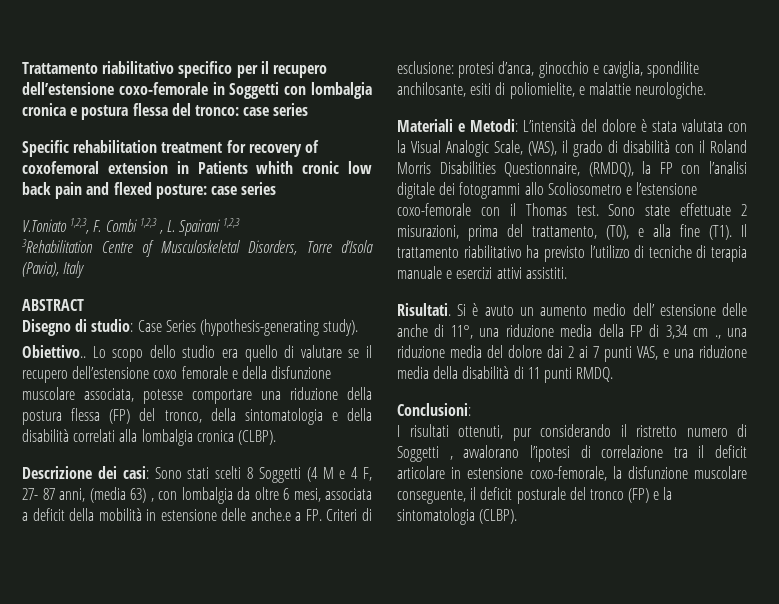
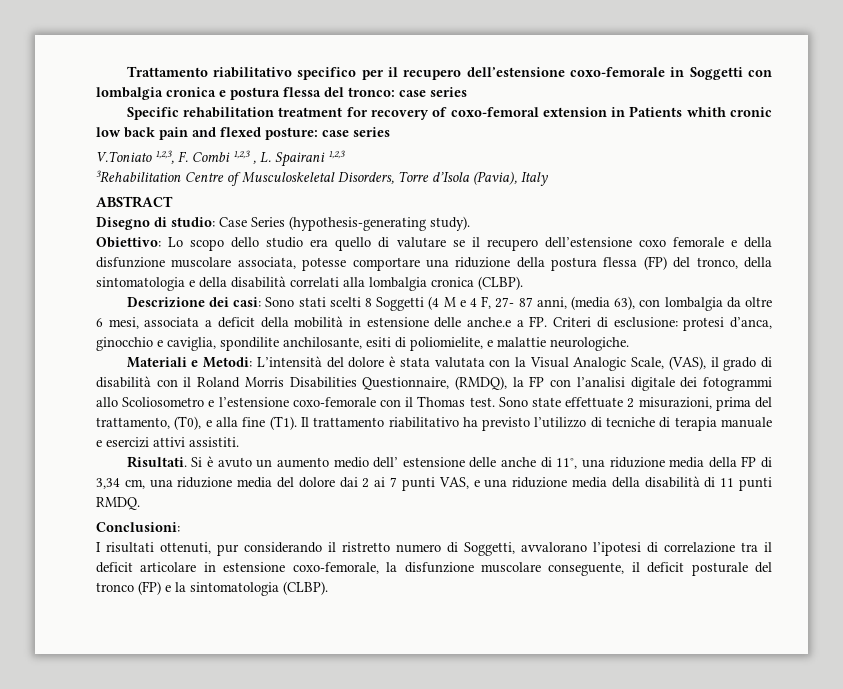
- Specific rehabilitation treatment for recovery of coxofemoral extension in Patients whith cronic low back pain and flexed posture: case series
+ Specific rehabilitation treatment for recovery of coxo-femoral extension in Patients whith cronic low back pain and flexed posture: case series
- Obiettivo.. Lo scopo dello studio era quello di valutare se il recupero dell’estensione coxo femorale e della disfunzione muscolare associata, potesse comportare una riduzione della postura flessa (FP) del tronco, della sintomatologia e della disabilità correlati alla lombalgia cronica (CLBP).
+ Obiettivo: Lo scopo dello studio era quello di valutare se il recupero dell’estensione coxo femorale e della disfunzione muscolare associata, potesse comportare una riduzione della postura flessa (FP) del tronco, della sintomatologia e della disabilità correlati alla lombalgia cronica (CLBP).
- Descrizione dei casi: Sono stati scelti 8 Soggetti (4 M e 4 F, 27- 87 anni, (media 63) , con lombalgia da oltre 6 mesi, associata a deficit della mobilità in estensione delle anche.e a FP. Criteri di esclusione: protesi d’anca, ginocchio e caviglia, spondilite anchilosante, esiti di poliomielite, e malattie neurologiche.
+ Descrizione dei casi: Sono stati scelti 8 Soggetti (4 M e 4 F, 27- 87 anni, (media 63), con lombalgia da oltre 6 mesi, associata a deficit della mobilità in estensione delle anche.e a FP. Criteri di esclusione: protesi d’anca, ginocchio e caviglia, spondilite anchilosante, esiti di poliomielite, e malattie neurologiche.
- Si è avuto un aumento medio dell’ estensione delle anche di 11°, una riduzione media della FP di 3,34 cm ., una riduzione media del dolore dai 2 ai 7 punti VAS, e una riduzione media della disabilità di 11 punti RMDQ.
+ Si è avuto un aumento medio dell’ estensione delle anche di 11°, una riduzione media della FP di 3,34 cm, una riduzione media del dolore dai 2 ai 7 punti VAS, e una riduzione media della disabilità di 11 punti RMDQ.
- I risultati ottenuti, pur considerando il ristretto numero di Soggetti , avvalorano l’ipotesi di correlazione tra il deficit articolare in estensione coxo-femorale, la disfunzione muscolare conseguente, il deficit posturale del tronco (FP) e la sintomatologia (CLBP).
+ I risultati ottenuti, pur considerando il ristretto numero di Soggetti, avvalorano l’ipotesi di correlazione tra il deficit articolare in estensione coxo-femorale, la disfunzione muscolare conseguente, il deficit posturale del tronco (FP) e la sintomatologia (CLBP).

